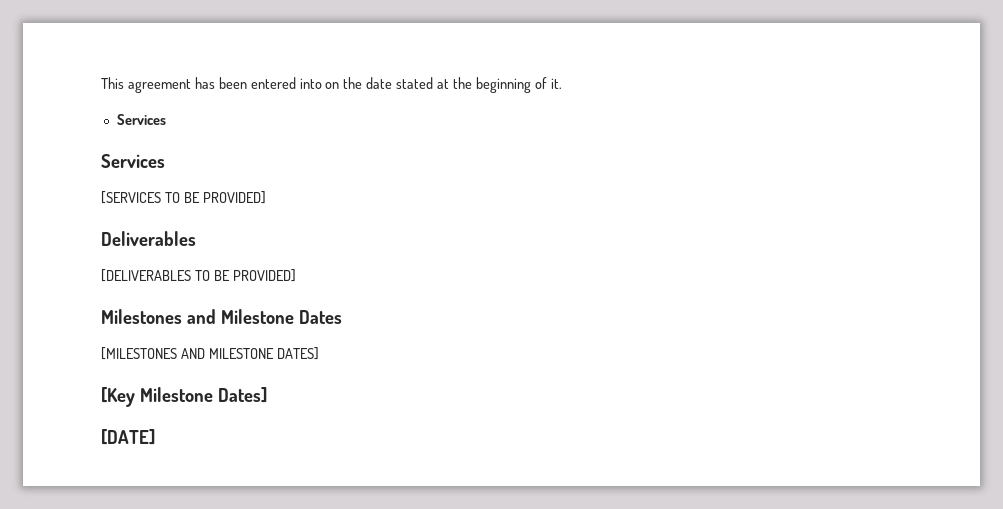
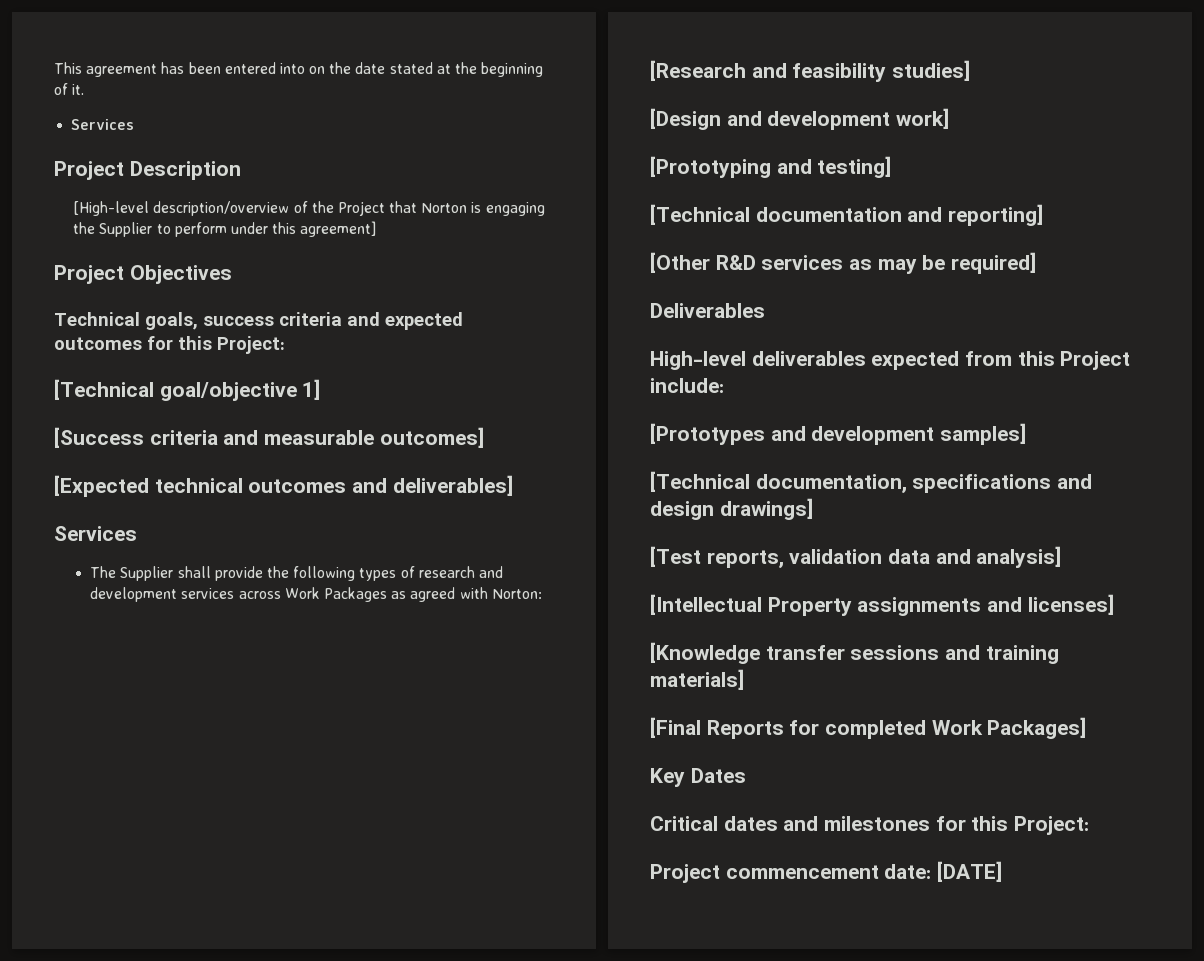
  This agreement has been entered into on the date stated at the beginning of it.
  Services
+ Project Description
+ [High-level description/overview of the Project that Norton is engaging the Supplier to perform under this agreement]
+ Project Objectives
+ Technical goals, success criteria and expected outcomes for this Project:
+ [Technical goal/objective 1]
+ [Success criteria and measurable outcomes]
+ [Expected technical outcomes and deliverables]
  Services
- [SERVICES TO BE PROVIDED]
+ The Supplier shall provide the following types of research and development services across Work Packages as agreed with Norton:
+ [Research and feasibility studies]
+ [Design and development work]
+ [Prototyping and testing]
+ [Technical documentation and reporting]
+ [Other R&D services as may be required]
  Deliverables
- [DELIVERABLES TO BE PROVIDED]
- Milestones and Milestone Dates
- [MILESTONES AND MILESTONE DATES]
- [Key Milestone Dates]
- [DATE]
+ High-level deliverables expected from this Project include:
+ [Prototypes and development samples]
+ [Technical documentation, specifications and design drawings]
+ [Test reports, validation data and analysis]
+ [Intellectual Property assignments and licenses]
+ [Knowledge transfer sessions and training materials]
+ [Final Reports for completed Work Packages]
+ Key Dates
+ Critical dates and milestones for this Project:
+ Project commencement date: [DATE]

